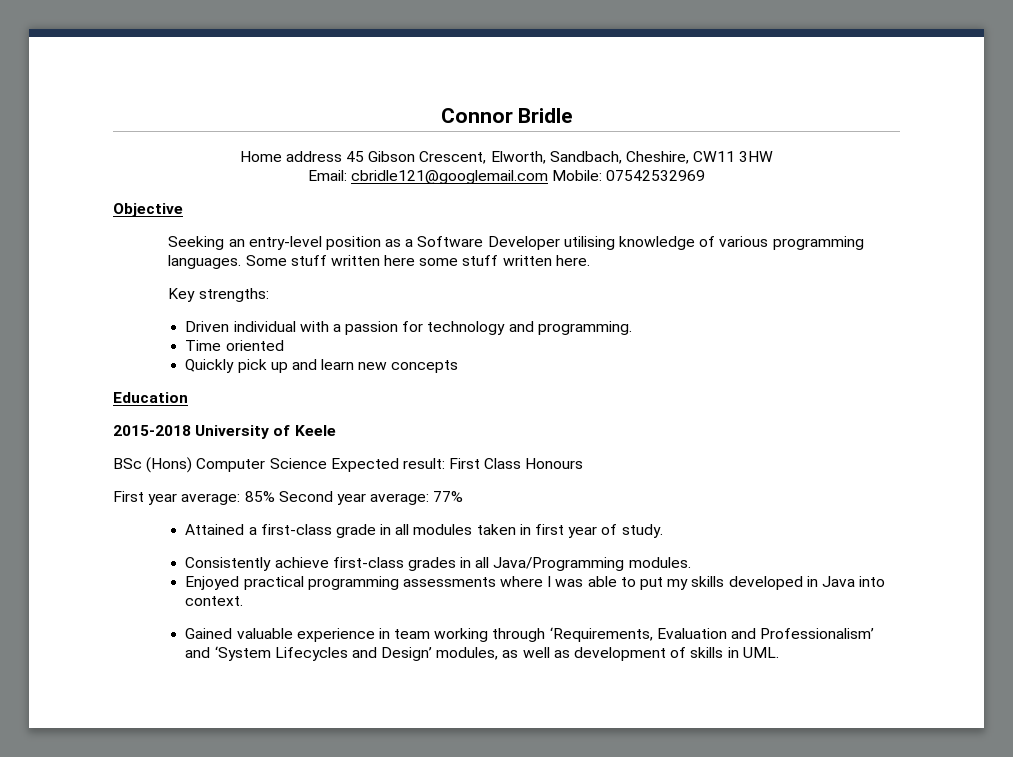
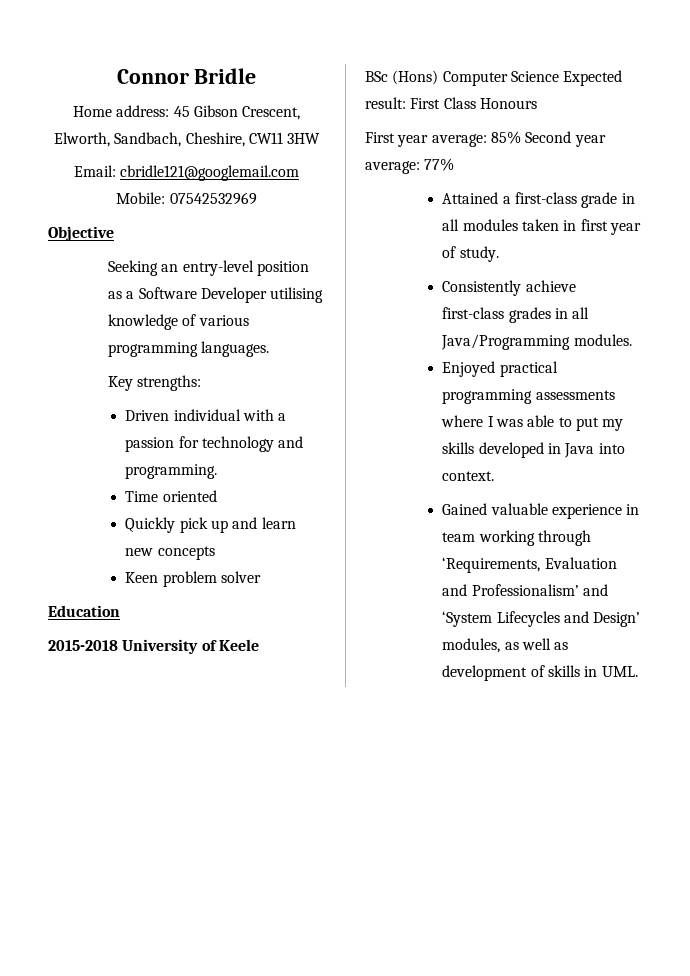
- Home address 45 Gibson Crescent, Elworth, Sandbach, Cheshire, CW11 3HW
+ Home address: 45 Gibson Crescent, Elworth, Sandbach, Cheshire, CW11 3HW
- Some stuff written here some stuff written here.
+ Keen problem solver

